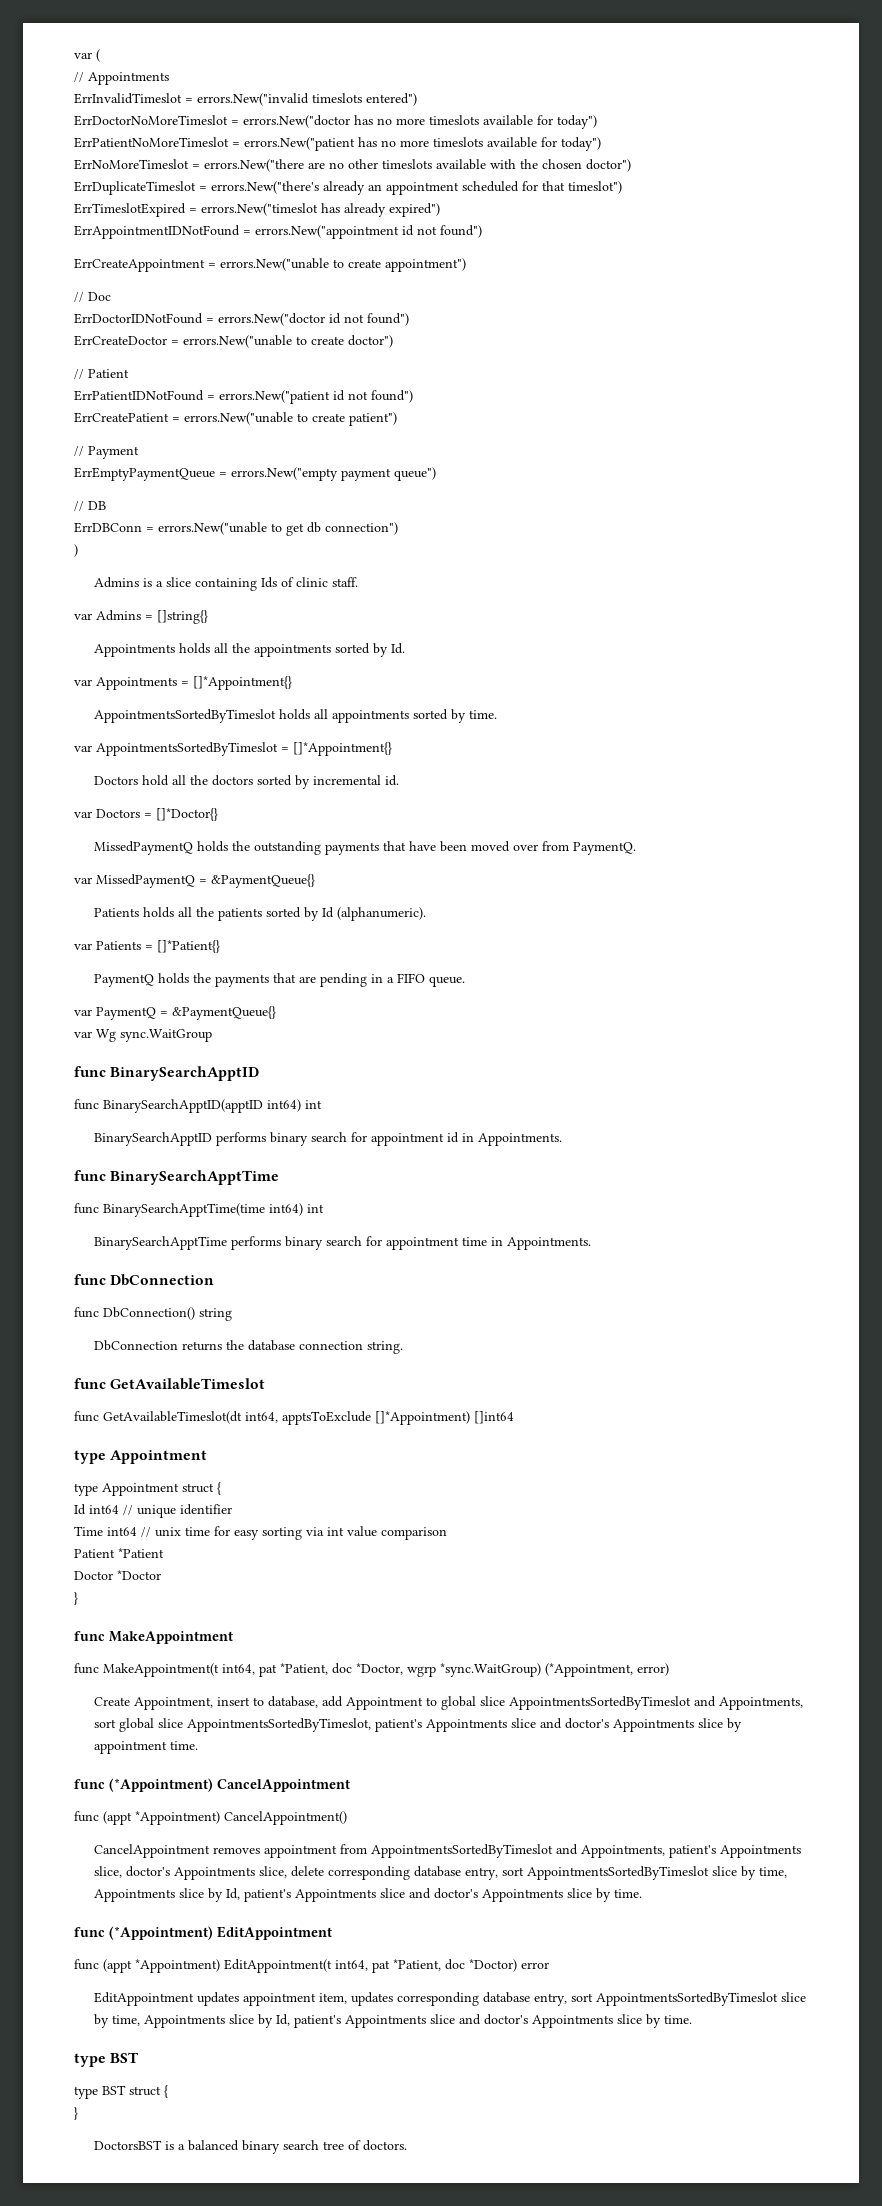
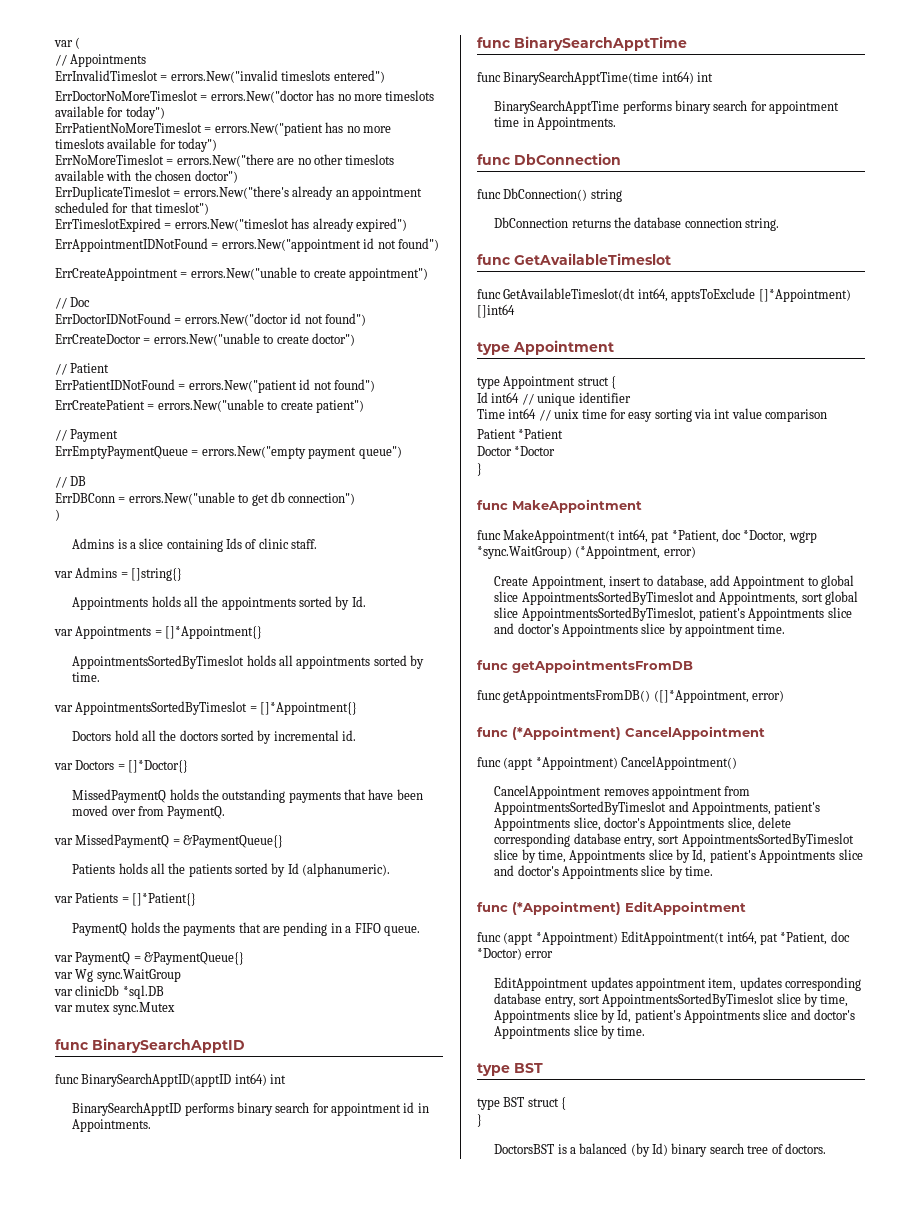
+ var clinicDb *sql.DB
+ var mutex sync.Mutex
+ func getAppointmentsFromDB
+ func getAppointmentsFromDB() ([]*Appointment, error)
- DoctorsBST is a balanced binary search tree of doctors.
+ DoctorsBST is a balanced (by Id) binary search tree of doctors.

